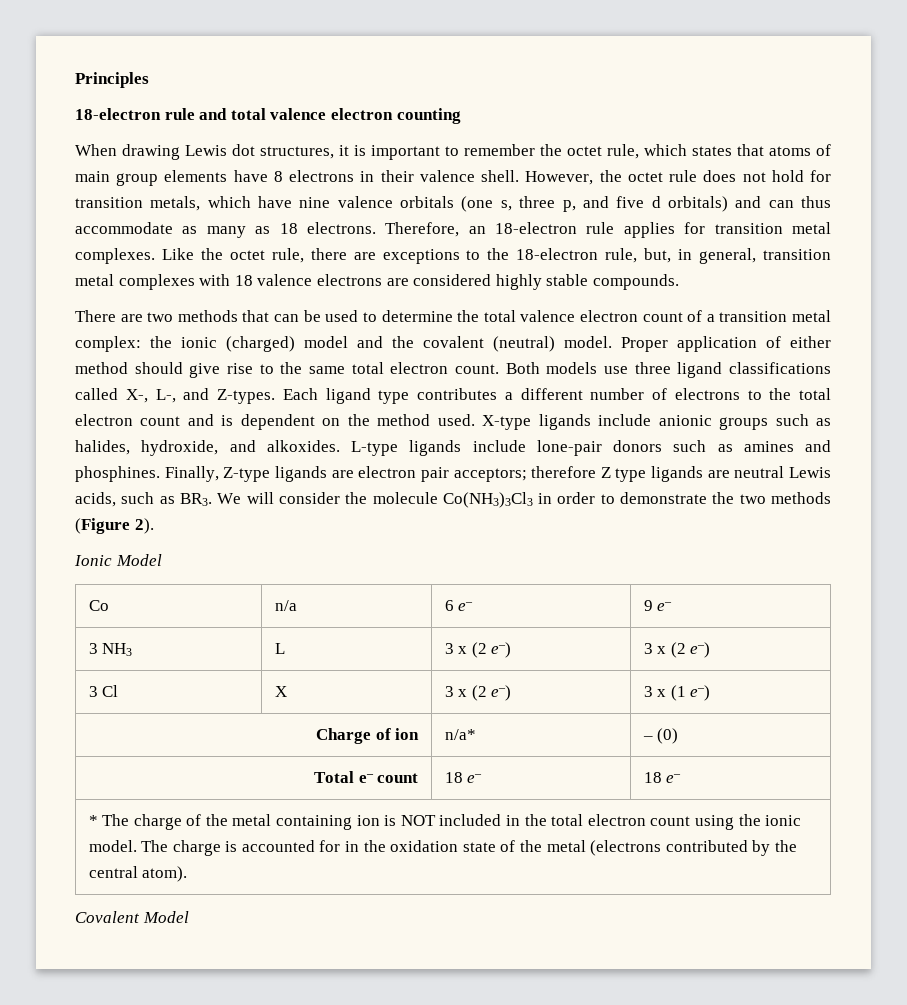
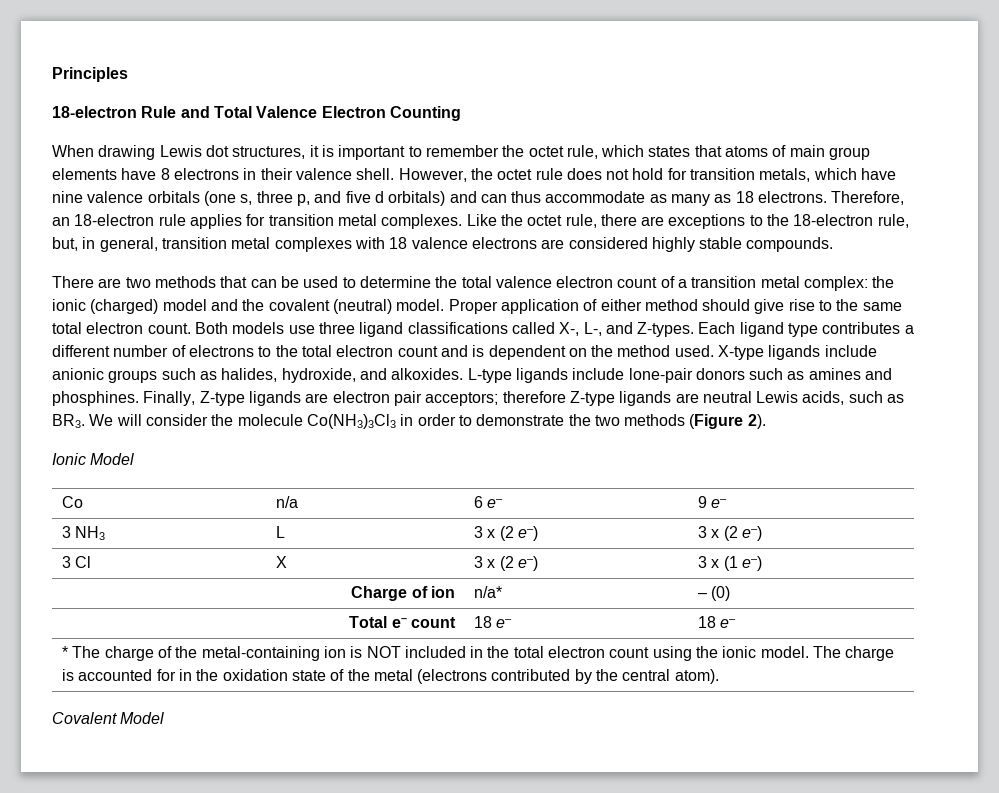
- 18-electron rule and total valence electron counting
+ 18-electron Rule and Total Valence Electron Counting
- Finally, Z-type ligands are electron pair acceptors; therefore Z type ligands are neutral Lewis acids, such as BR3. We will consider the molecule Co(NH3)3Cl3 in order to demonstrate the two methods (Figure 2).
+ Finally, Z-type ligands are electron pair acceptors; therefore Z-type ligands are neutral Lewis acids, such as BR3. We will consider the molecule Co(NH3)3Cl3 in order to demonstrate the two methods (Figure 2).
- * The charge of the metal containing ion is NOT included in the total electron count using the ionic model. The charge is accounted for in the oxidation state of the metal (electrons contributed by the central atom).
+ * The charge of the metal-containing ion is NOT included in the total electron count using the ionic model. The charge is accounted for in the oxidation state of the metal (electrons contributed by the central atom).

